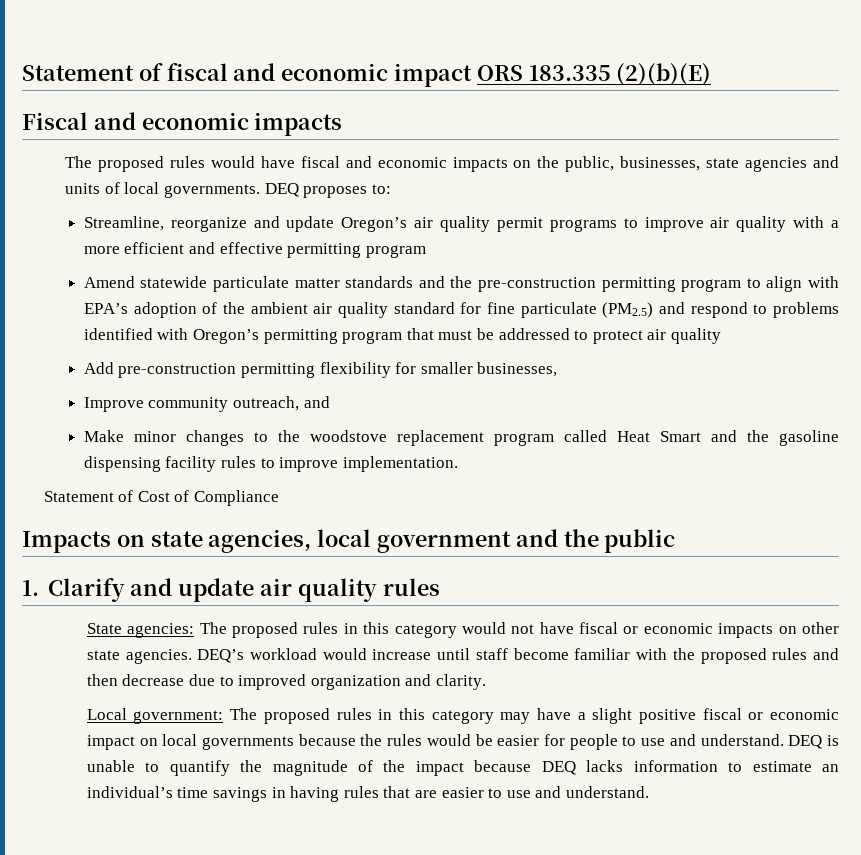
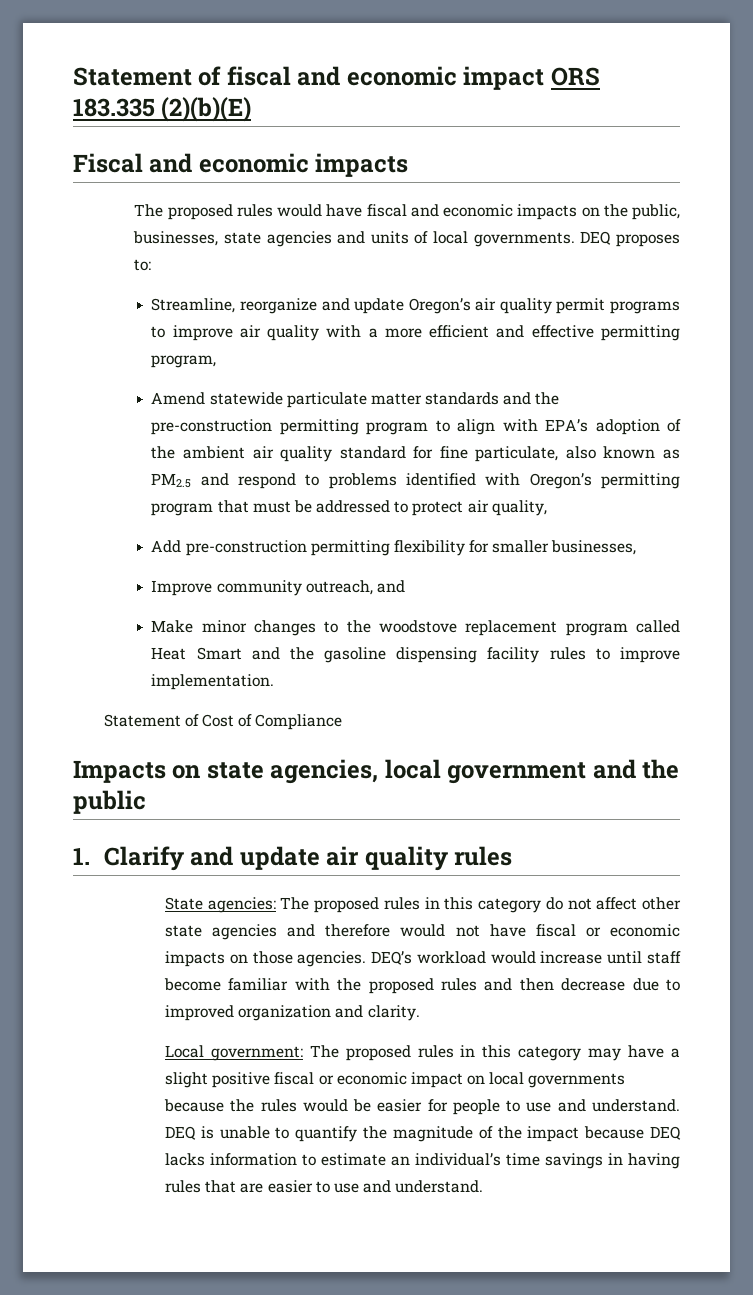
- Streamline, reorganize and update Oregon’s air quality permit programs to improve air quality with a more efficient and effective permitting program
+ Streamline, reorganize and update Oregon’s air quality permit programs to improve air quality with a more efficient and effective permitting program,
- Amend statewide particulate matter standards and the pre-construction permitting program to align with EPA’s adoption of the ambient air quality standard for fine particulate (PM2.5) and respond to problems identified with Oregon’s permitting program that must be addressed to protect air quality
+ Amend statewide particulate matter standards and the pre-construction permitting program to align with EPA’s adoption of the ambient air quality standard for fine particulate, also known as PM2.5 and respond to problems identified with Oregon’s permitting program that must be addressed to protect air quality,
- State agencies: The proposed rules in this category would not have fiscal or economic impacts on other state agencies.
+ State agencies: The proposed rules in this category do not affect other state agencies and therefore would not have fiscal or economic impacts on those agencies.

